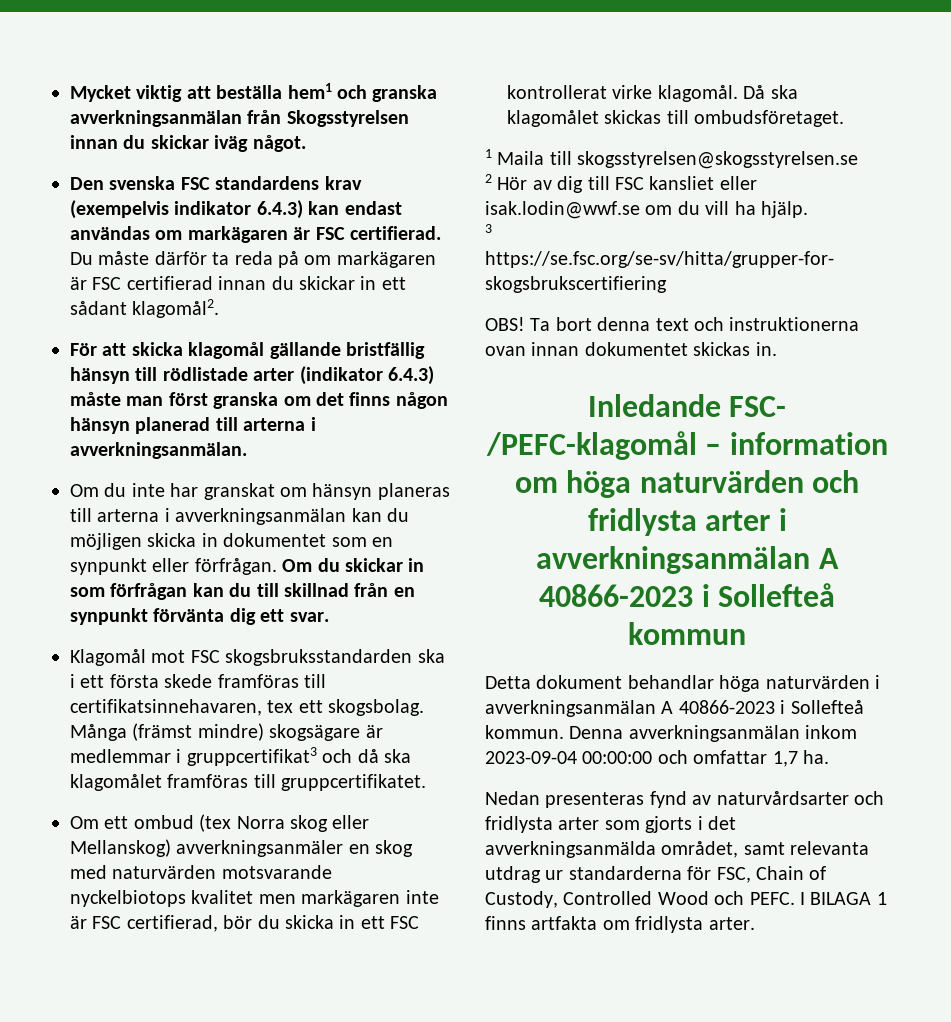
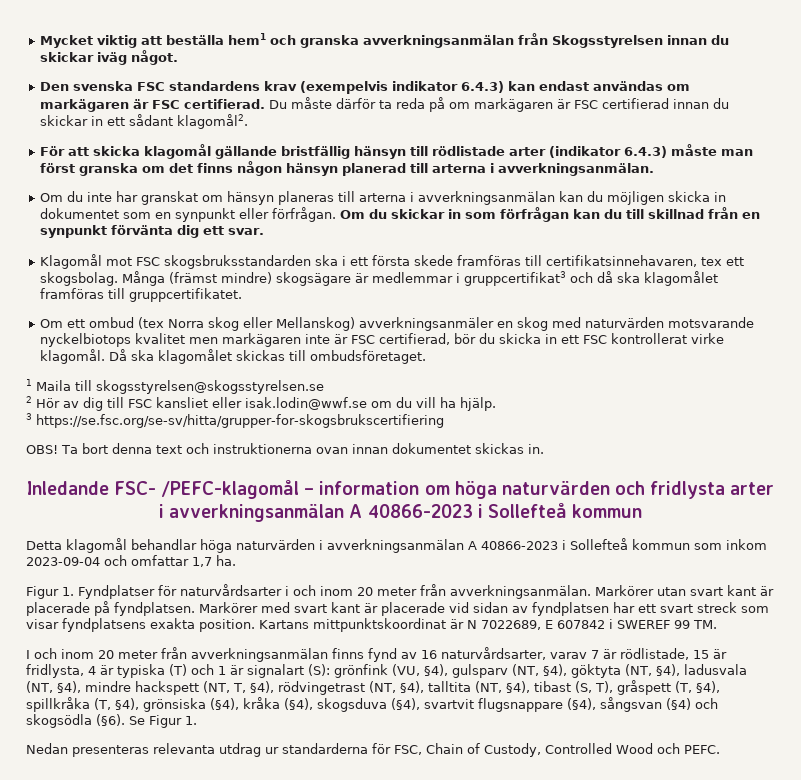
- Detta dokument behandlar höga naturvärden i avverkningsanmälan A 40866-2023 i Sollefteå kommun. Denna avverkningsanmälan inkom 2023-09-04 00:00:00 och omfattar 1,7 ha.
+ Detta klagomål behandlar höga naturvärden i avverkningsanmälan A 40866-2023 i Sollefteå kommun som inkom 2023-09-04 och omfattar 1,7 ha.
- Nedan presenteras fynd av naturvårdsarter och fridlysta arter som gjorts i det avverkningsanmälda området, samt relevanta utdrag ur standarderna för FSC, Chain of Custody, Controlled Wood och PEFC. I BILAGA 1 finns artfakta om fridlysta arter.
+ Figur 1. Fyndplatser för naturvårdsarter i och inom 20 meter från avverkningsanmälan. Markörer utan svart kant är placerade på fyndplatsen. Markörer med svart kant är placerade vid sidan av fyndplatsen har ett svart streck som visar fyndplatsens exakta position. Kartans mittpunktskoordinat är N 7022689, E 607842 i SWEREF 99 TM.
+ I och inom 20 meter från avverkningsanmälan finns fynd av 16 naturvårdsarter, varav 7 är rödlistade, 15 är fridlysta, 4 är typiska (T) och 1 är signalart (S): grönfink (VU, §4), gulsparv (NT, §4), göktyta (NT, §4), ladusvala (NT, §4), mindre hackspett (NT, T, §4), rödvingetrast (NT, §4), talltita (NT, §4), tibast (S, T), gråspett (T, §4), spillkråka (T, §4), grönsiska (§4), kråka (§4), skogsduva (§4), svartvit flugsnappare (§4), sångsvan (§4) och skogsödla (§6). Se Figur 1.
+ Nedan presenteras relevanta utdrag ur standarderna för FSC, Chain of Custody, Controlled Wood och PEFC.

